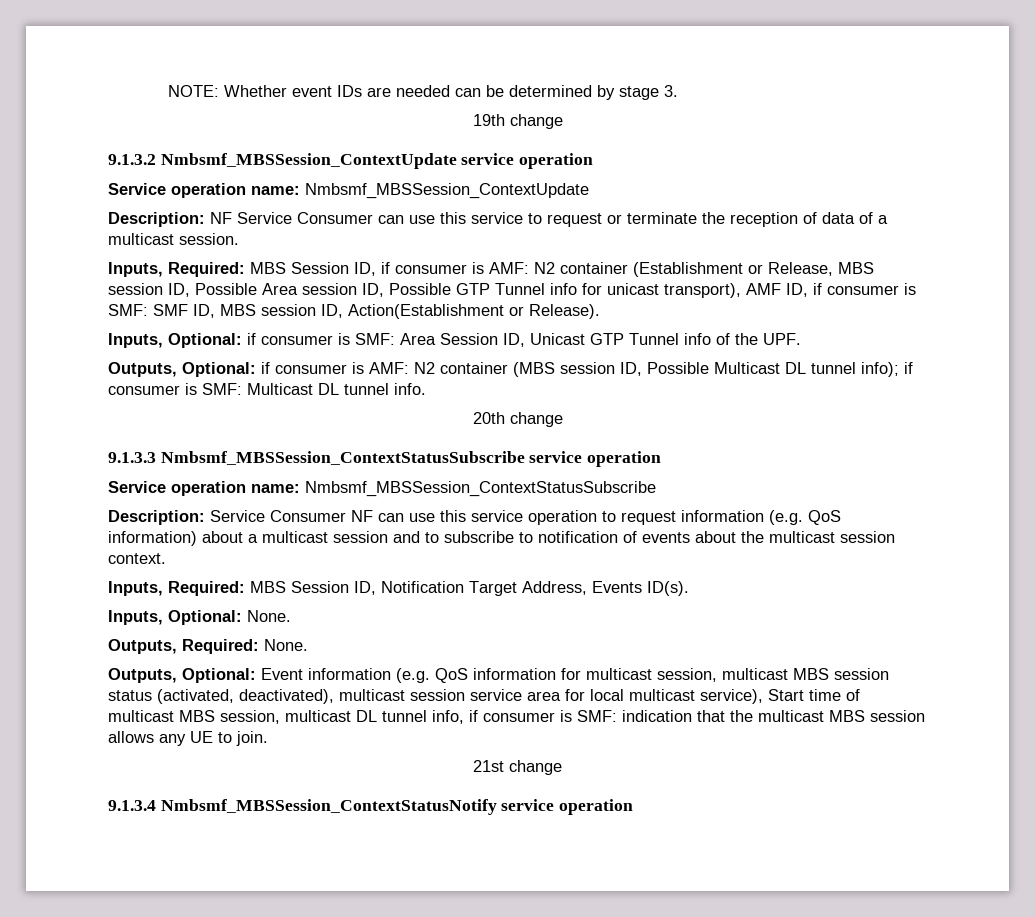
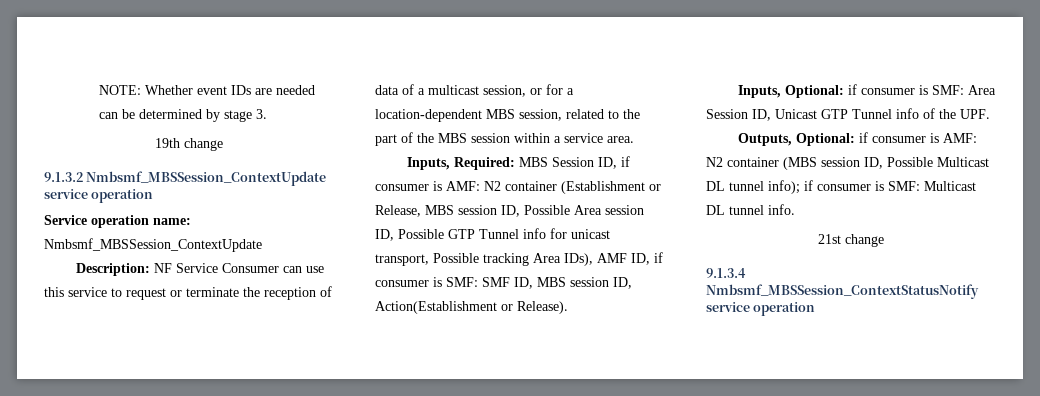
- Description: NF Service Consumer can use this service to request or terminate the reception of data of a multicast session.
+ Description: NF Service Consumer can use this service to request or terminate the reception of data of a multicast session, or for a location-dependent MBS session, related to the part of the MBS session within a service area.
- Inputs, Required: MBS Session ID, if consumer is AMF: N2 container (Establishment or Release, MBS session ID, Possible Area session ID, Possible GTP Tunnel info for unicast transport), AMF ID, if consumer is SMF: SMF ID, MBS session ID, Action(Establishment or Release).
+ Inputs, Required: MBS Session ID, if consumer is AMF: N2 container (Establishment or Release, MBS session ID, Possible Area session ID, Possible GTP Tunnel info for unicast transport, Possible tracking Area IDs), AMF ID, if consumer is SMF: SMF ID, MBS session ID, Action(Establishment or Release).
- 20th change
- 9.1.3.3 Nmbsmf_MBSSession_ContextStatusSubscribe service operation
- Service operation name: Nmbsmf_MBSSession_ContextStatusSubscribe
- Description: Service Consumer NF can use this service operation to request information (e.g. QoS information) about a multicast session and to subscribe to notification of events about the multicast session context.
- Inputs, Required: MBS Session ID, Notification Target Address, Events ID(s).
- Inputs, Optional: None.
- Outputs, Required: None.
- Outputs, Optional: Event information (e.g. QoS information for multicast session, multicast MBS session status (activated, deactivated), multicast session service area for local multicast service), Start time of multicast MBS session, multicast DL tunnel info, if consumer is SMF: indication that the multicast MBS session allows any UE to join.

